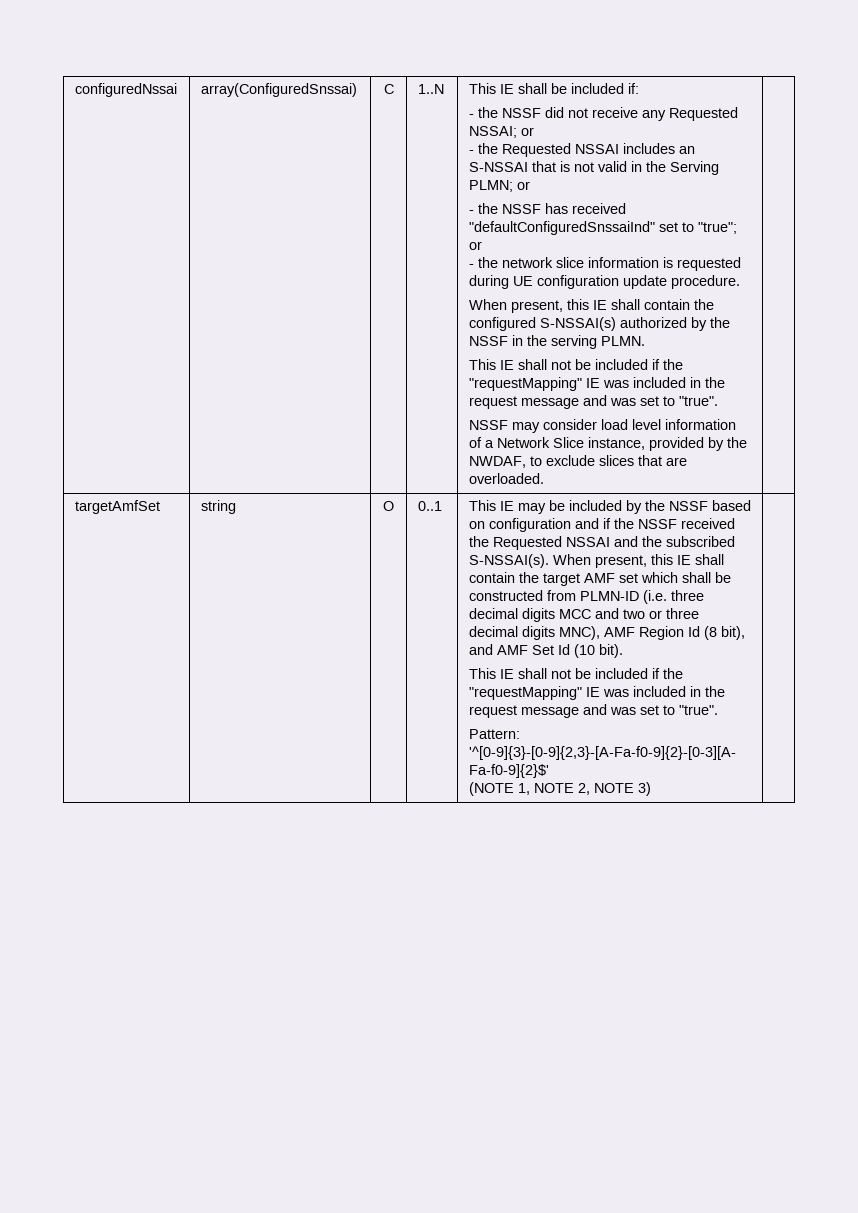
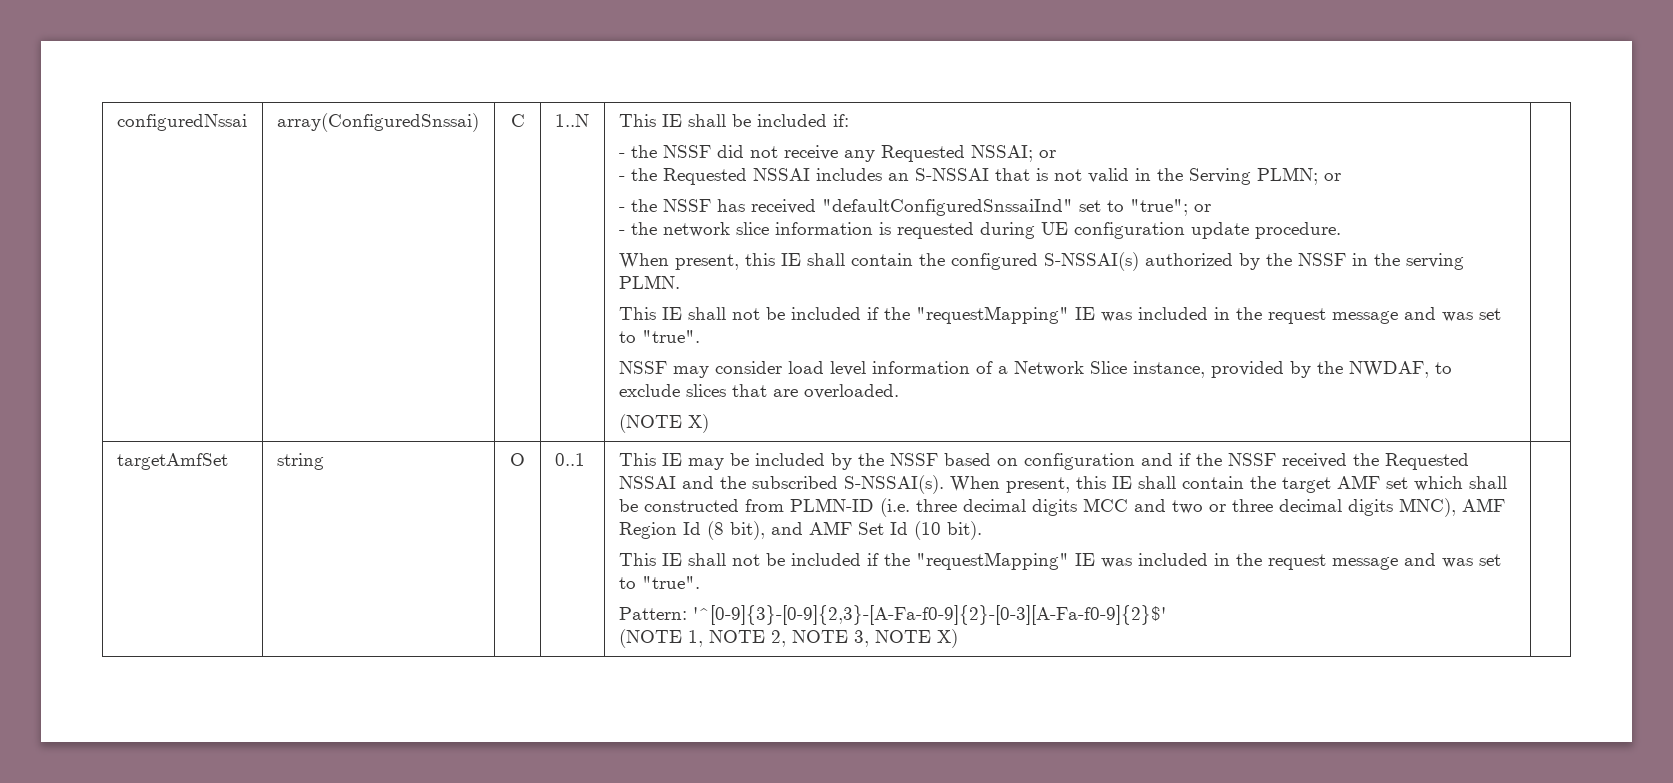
+ (NOTE X)
- (NOTE 1, NOTE 2, NOTE 3)
+ (NOTE 1, NOTE 2, NOTE 3, NOTE X)

